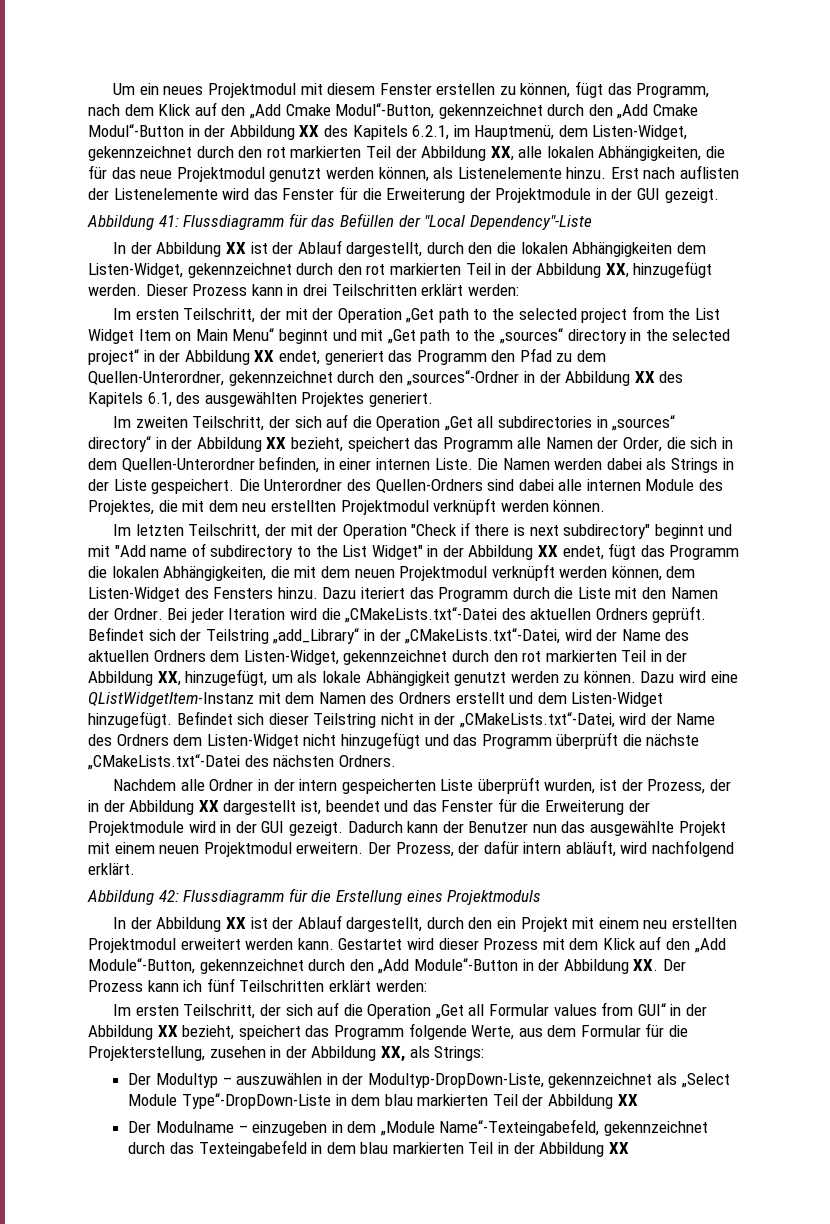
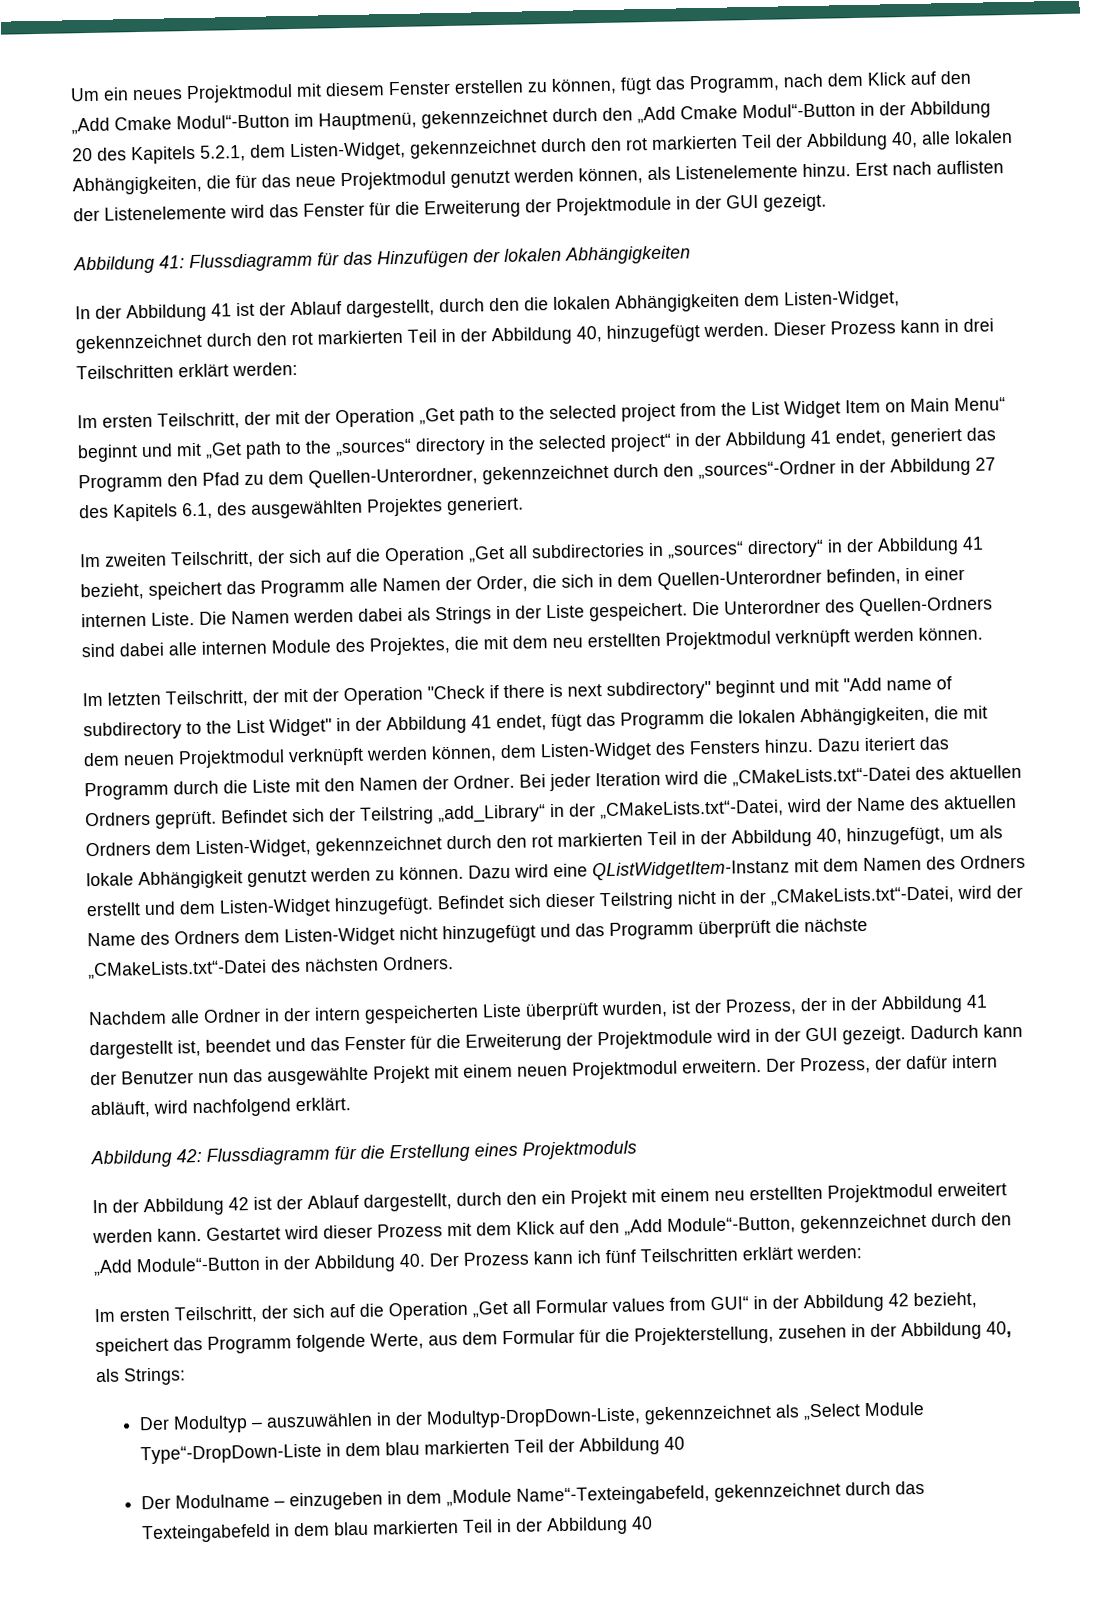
- Um ein neues Projektmodul mit diesem Fenster erstellen zu können, fügt das Programm, nach dem Klick auf den „Add Cmake Modul“-Button, gekennzeichnet durch den „Add Cmake Modul“-Button in der Abbildung XX des Kapitels 6.2.1, im Hauptmenü, dem Listen-Widget, gekennzeichnet durch den rot markierten Teil der Abbildung XX, alle lokalen Abhängigkeiten, die für das neue Projektmodul genutzt werden können, als Listenelemente hinzu.
+ Um ein neues Projektmodul mit diesem Fenster erstellen zu können, fügt das Programm, nach dem Klick auf den „Add Cmake Modul“-Button im Hauptmenü, gekennzeichnet durch den „Add Cmake Modul“-Button in der Abbildung 20 des Kapitels 5.2.1, dem Listen-Widget, gekennzeichnet durch den rot markierten Teil der Abbildung 40, alle lokalen Abhängigkeiten, die für das neue Projektmodul genutzt werden können, als Listenelemente hinzu.
- Abbildung 41: Flussdiagramm für das Befüllen der "Local Dependency"-Liste
- In der Abbildung XX ist der Ablauf dargestellt, durch den die lokalen Abhängigkeiten dem Listen-Widget, gekennzeichnet durch den rot markierten Teil in der Abbildung XX, hinzugefügt werden.
+ Abbildung 41: Flussdiagramm für das Hinzufügen der lokalen Abhängigkeiten
+ In der Abbildung 41 ist der Ablauf dargestellt, durch den die lokalen Abhängigkeiten dem Listen-Widget, gekennzeichnet durch den rot markierten Teil in der Abbildung 40, hinzugefügt werden.
- Im ersten Teilschritt, der mit der Operation „Get path to the selected project from the List Widget Item on Main Menu“ beginnt und mit „Get path to the „sources“ directory in the selected project“ in der Abbildung XX endet, generiert das Programm den Pfad zu dem Quellen-Unterordner, gekennzeichnet durch den „sources“-Ordner in der Abbildung XX des Kapitels 6.1, des ausgewählten Projektes generiert.
+ Im ersten Teilschritt, der mit der Operation „Get path to the selected project from the List Widget Item on Main Menu“ beginnt und mit „Get path to the „sources“ directory in the selected project“ in der Abbildung 41 endet, generiert das Programm den Pfad zu dem Quellen-Unterordner, gekennzeichnet durch den „sources“-Ordner in der Abbildung 27 des Kapitels 6.1, des ausgewählten Projektes generiert.
- Im zweiten Teilschritt, der sich auf die Operation „Get all subdirectories in „sources“ directory“ in der Abbildung XX bezieht, speichert das Programm alle Namen der Order, die sich in dem Quellen-Unterordner befinden, in einer internen Liste.
+ Im zweiten Teilschritt, der sich auf die Operation „Get all subdirectories in „sources“ directory“ in der Abbildung 41 bezieht, speichert das Programm alle Namen der Order, die sich in dem Quellen-Unterordner befinden, in einer internen Liste.
- Im letzten Teilschritt, der mit der Operation "Check if there is next subdirectory" beginnt und mit "Add name of subdirectory to the List Widget" in der Abbildung XX endet, fügt das Programm die lokalen Abhängigkeiten, die mit dem neuen Projektmodul verknüpft werden können, dem Listen-Widget des Fensters hinzu.
+ Im letzten Teilschritt, der mit der Operation "Check if there is next subdirectory" beginnt und mit "Add name of subdirectory to the List Widget" in der Abbildung 41 endet, fügt das Programm die lokalen Abhängigkeiten, die mit dem neuen Projektmodul verknüpft werden können, dem Listen-Widget des Fensters hinzu.
- Befindet sich der Teilstring „add_Library“ in der „CMakeLists.txt“-Datei, wird der Name des aktuellen Ordners dem Listen-Widget, gekennzeichnet durch den rot markierten Teil in der Abbildung XX, hinzugefügt, um als lokale Abhängigkeit genutzt werden zu können.
+ Befindet sich der Teilstring „add_Library“ in der „CMakeLists.txt“-Datei, wird der Name des aktuellen Ordners dem Listen-Widget, gekennzeichnet durch den rot markierten Teil in der Abbildung 40, hinzugefügt, um als lokale Abhängigkeit genutzt werden zu können.
- Nachdem alle Ordner in der intern gespeicherten Liste überprüft wurden, ist der Prozess, der in der Abbildung XX dargestellt ist, beendet und das Fenster für die Erweiterung der Projektmodule wird in der GUI gezeigt.
+ Nachdem alle Ordner in der intern gespeicherten Liste überprüft wurden, ist der Prozess, der in der Abbildung 41 dargestellt ist, beendet und das Fenster für die Erweiterung der Projektmodule wird in der GUI gezeigt.
- In der Abbildung XX ist der Ablauf dargestellt, durch den ein Projekt mit einem neu erstellten Projektmodul erweitert werden kann.
+ In der Abbildung 42 ist der Ablauf dargestellt, durch den ein Projekt mit einem neu erstellten Projektmodul erweitert werden kann.
- Gestartet wird dieser Prozess mit dem Klick auf den „Add Module“-Button, gekennzeichnet durch den „Add Module“-Button in der Abbildung XX. Der Prozess kann ich fünf Teilschritten erklärt werden:
+ Gestartet wird dieser Prozess mit dem Klick auf den „Add Module“-Button, gekennzeichnet durch den „Add Module“-Button in der Abbildung 40. Der Prozess kann ich fünf Teilschritten erklärt werden:
- Im ersten Teilschritt, der sich auf die Operation „Get all Formular values from GUI“ in der Abbildung XX bezieht, speichert das Programm folgende Werte, aus dem Formular für die Projekterstellung, zusehen in der Abbildung XX, als Strings:
+ Im ersten Teilschritt, der sich auf die Operation „Get all Formular values from GUI“ in der Abbildung 42 bezieht, speichert das Programm folgende Werte, aus dem Formular für die Projekterstellung, zusehen in der Abbildung 40, als Strings:
- Der Modultyp – auszuwählen in der Modultyp-DropDown-Liste, gekennzeichnet als „Select Module Type“-DropDown-Liste in dem blau markierten Teil der Abbildung XX
+ Der Modultyp – auszuwählen in der Modultyp-DropDown-Liste, gekennzeichnet als „Select Module Type“-DropDown-Liste in dem blau markierten Teil der Abbildung 40
- Der Modulname – einzugeben in dem „Module Name“-Texteingabefeld, gekennzeichnet durch das Texteingabefeld in dem blau markierten Teil in der Abbildung XX
+ Der Modulname – einzugeben in dem „Module Name“-Texteingabefeld, gekennzeichnet durch das Texteingabefeld in dem blau markierten Teil in der Abbildung 40

